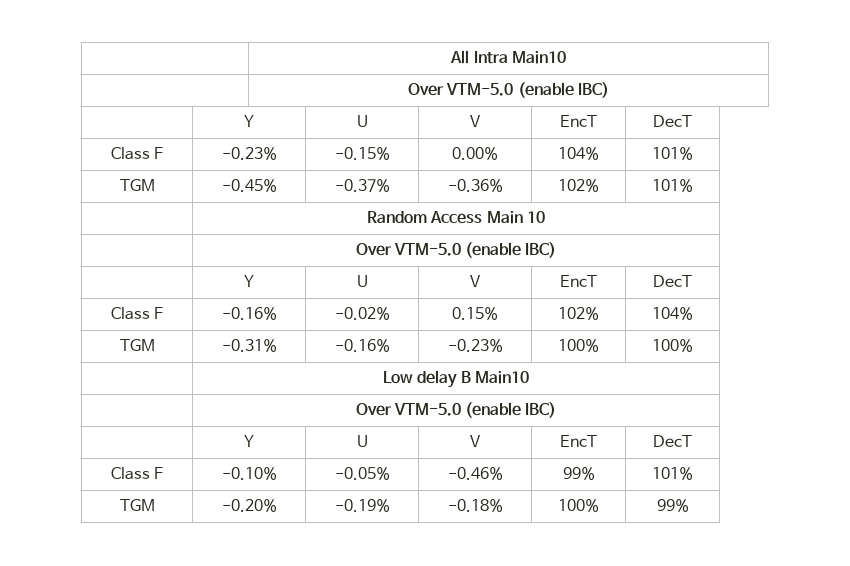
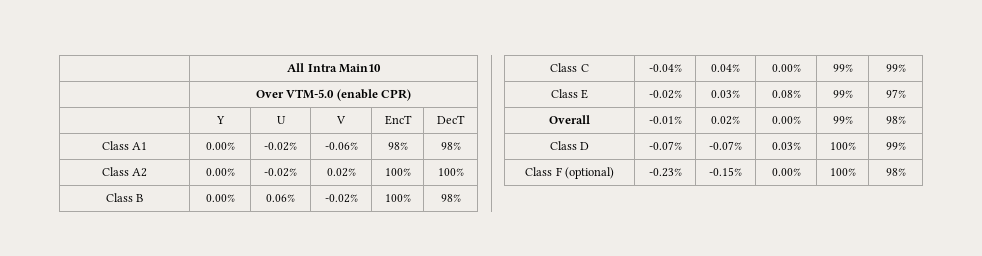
  | All Intra Main10
- | Over VTM-5.0 (enable IBC)
+ | Over VTM-5.0 (enable CPR)
  | Y | U | V | EncT | DecT
- Class F | -0.23% | -0.15% | 0.00% | 104% | 101%
- TGM | -0.45% | -0.37% | -0.36% | 102% | 101%
- | Random Access Main 10
- | Over VTM-5.0 (enable IBC)
- | Y | U | V | EncT | DecT
- Class F | -0.16% | -0.02% | 0.15% | 102% | 104%
- TGM | -0.31% | -0.16% | -0.23% | 100% | 100%
- | Low delay B Main10
- | Over VTM-5.0 (enable IBC)
- | Y | U | V | EncT | DecT
- Class F | -0.10% | -0.05% | -0.46% | 99% | 101%
- TGM | -0.20% | -0.19% | -0.18% | 100% | 99%
+ Class A1 | 0.00% | -0.02% | -0.06% | 98% | 98%
+ Class A2 | 0.00% | -0.02% | 0.02% | 100% | 100%
+ Class B | 0.00% | 0.06% | -0.02% | 100% | 98%
+ Class C | -0.04% | 0.04% | 0.00% | 99% | 99%
+ Class E | -0.02% | 0.03% | 0.08% | 99% | 97%
+ Overall | -0.01% | 0.02% | 0.00% | 99% | 98%
+ Class D | -0.07% | -0.07% | 0.03% | 100% | 99%
+ Class F (optional) | -0.23% | -0.15% | 0.00% | 100% | 98%

